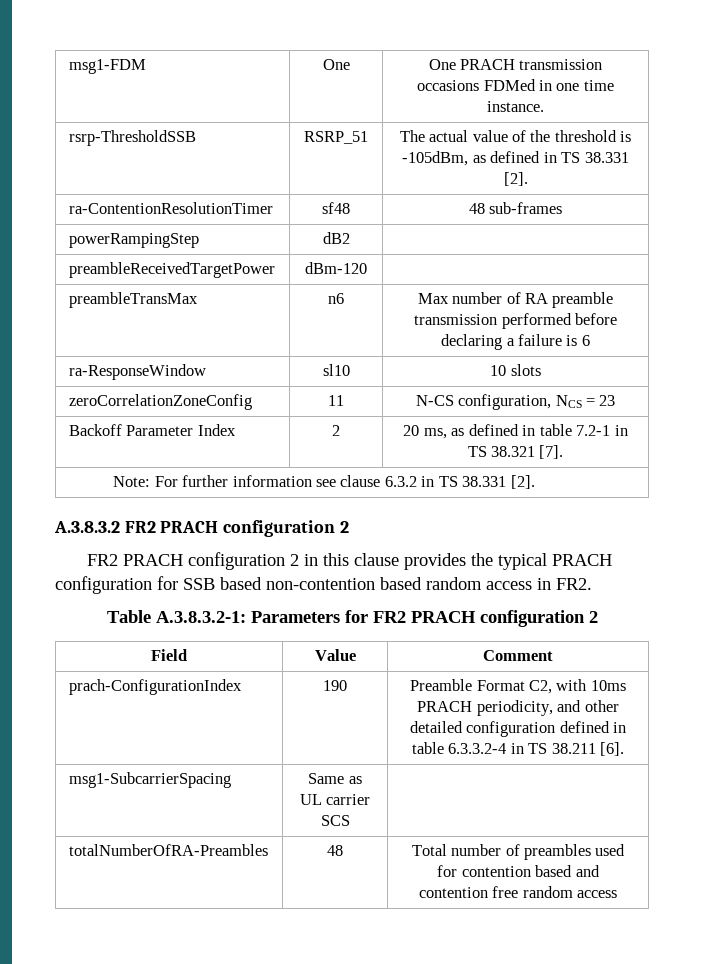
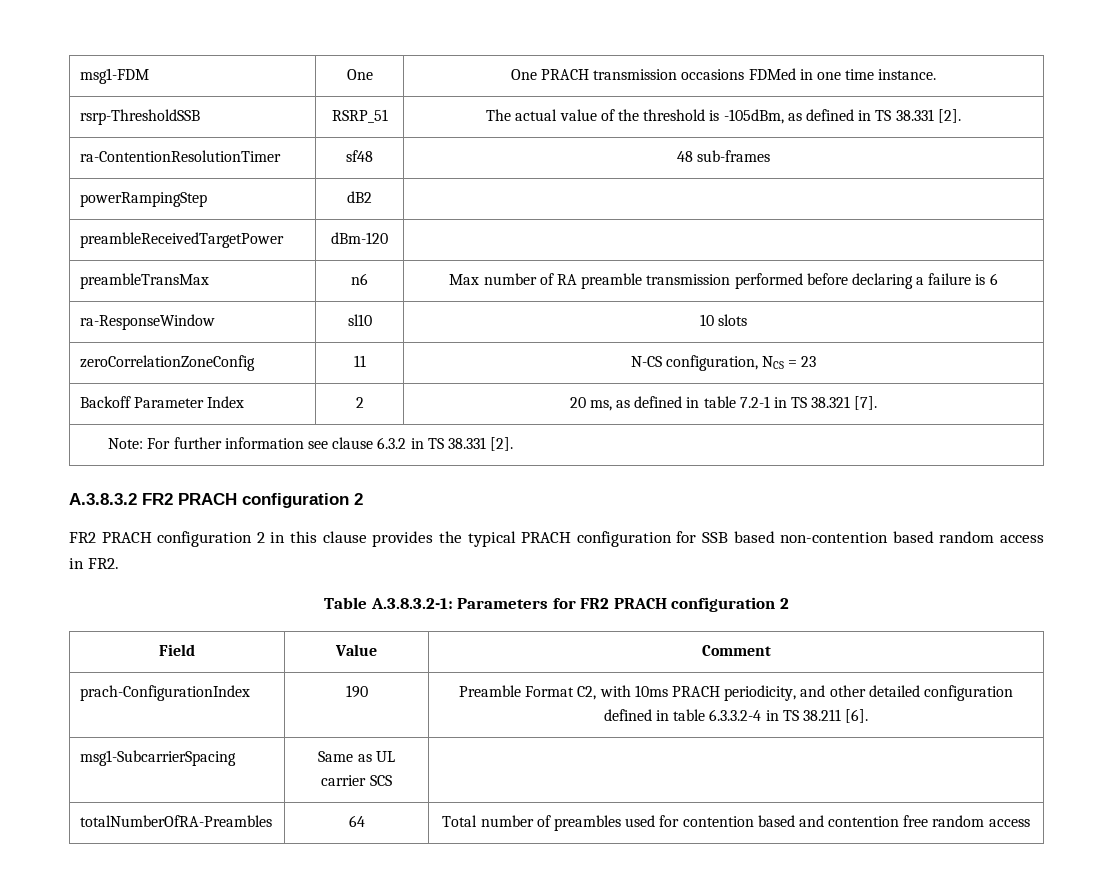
- totalNumberOfRA-Preambles | 48 | Total number of preambles used for contention based and contention free random access
+ totalNumberOfRA-Preambles | 64 | Total number of preambles used for contention based and contention free random access

